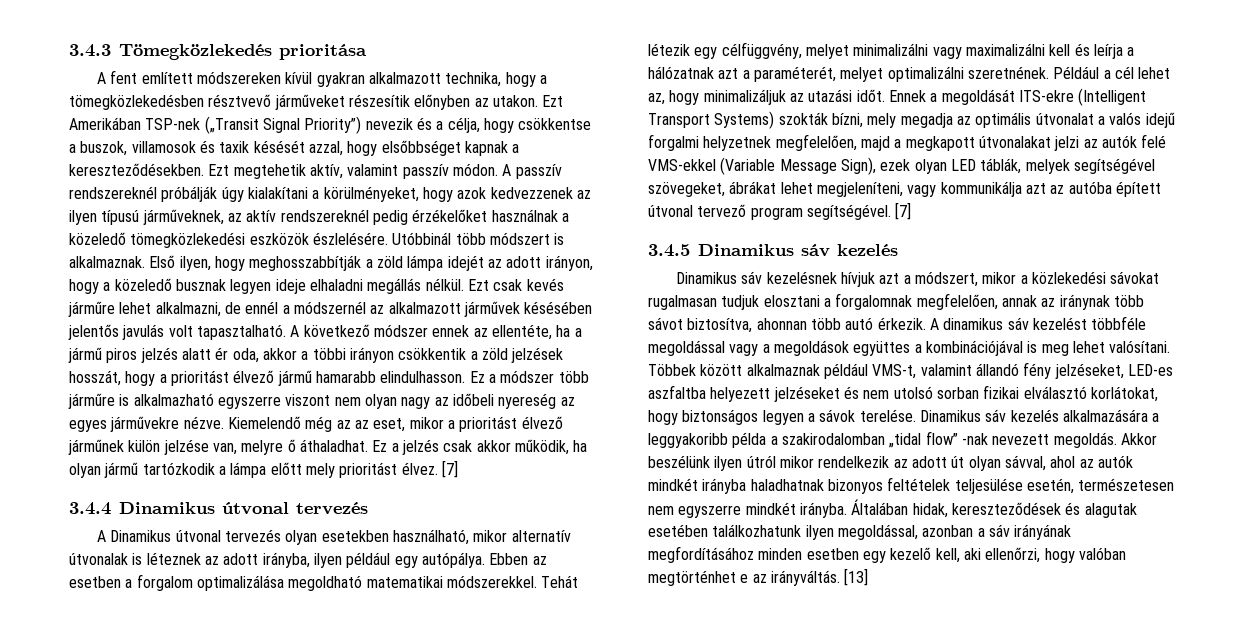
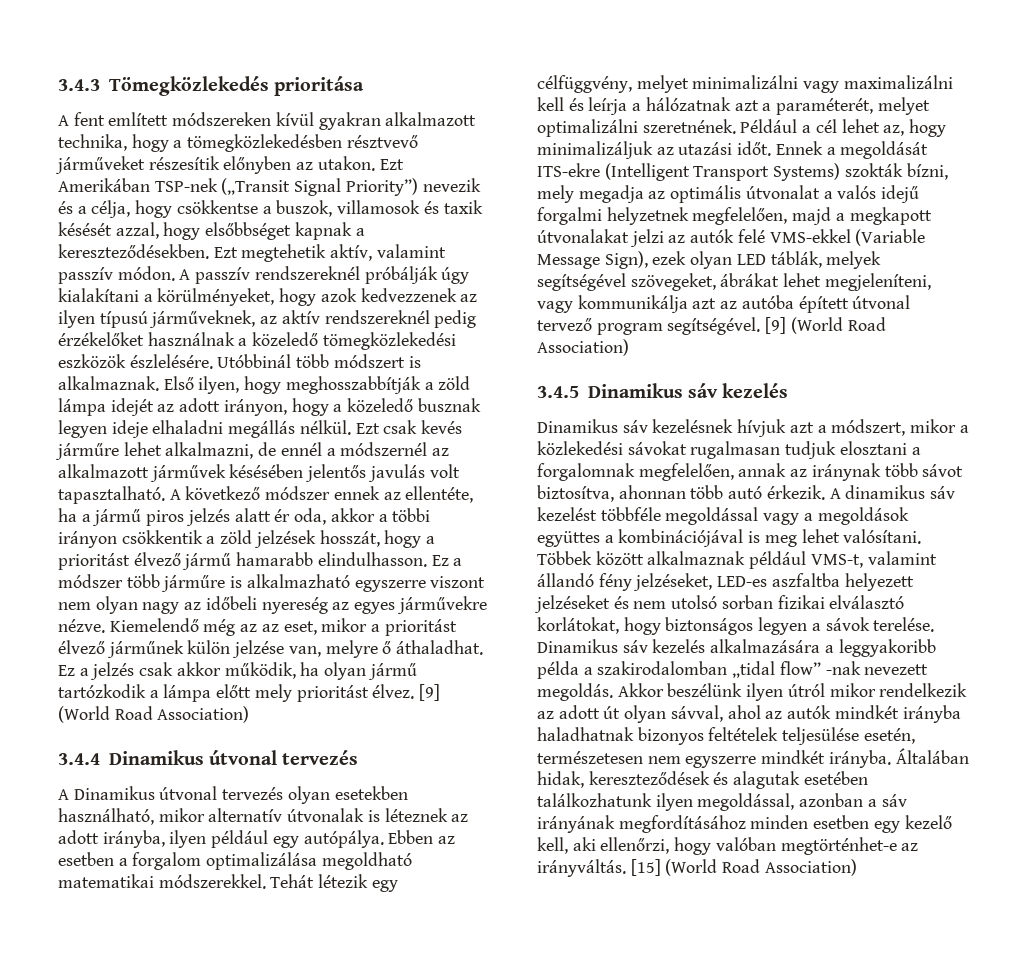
- Ez a jelzés csak akkor működik, ha olyan jármű tartózkodik a lámpa előtt mely prioritást élvez. [7]
+ Ez a jelzés csak akkor működik, ha olyan jármű tartózkodik a lámpa előtt mely prioritást élvez. [9] (World Road Association)
- Ennek a megoldását ITS-ekre (Intelligent Transport Systems) szokták bízni, mely megadja az optimális útvonalat a valós idejű forgalmi helyzetnek megfelelően, majd a megkapott útvonalakat jelzi az autók felé VMS-ekkel (Variable Message Sign), ezek olyan LED táblák, melyek segítségével szövegeket, ábrákat lehet megjeleníteni, vagy kommunikálja azt az autóba épített útvonal tervező program segítségével. [7]
+ Ennek a megoldását ITS-ekre (Intelligent Transport Systems) szokták bízni, mely megadja az optimális útvonalat a valós idejű forgalmi helyzetnek megfelelően, majd a megkapott útvonalakat jelzi az autók felé VMS-ekkel (Variable Message Sign), ezek olyan LED táblák, melyek segítségével szövegeket, ábrákat lehet megjeleníteni, vagy kommunikálja azt az autóba épített útvonal tervező program segítségével. [9] (World Road Association)
- Általában hidak, kereszteződések és alagutak esetében találkozhatunk ilyen megoldással, azonban a sáv irányának megfordításához minden esetben egy kezelő kell, aki ellenőrzi, hogy valóban megtörténhet e az irányváltás. [13]
+ Általában hidak, kereszteződések és alagutak esetében találkozhatunk ilyen megoldással, azonban a sáv irányának megfordításához minden esetben egy kezelő kell, aki ellenőrzi, hogy valóban megtörténhet-e az irányváltás. [15] (World Road Association)

